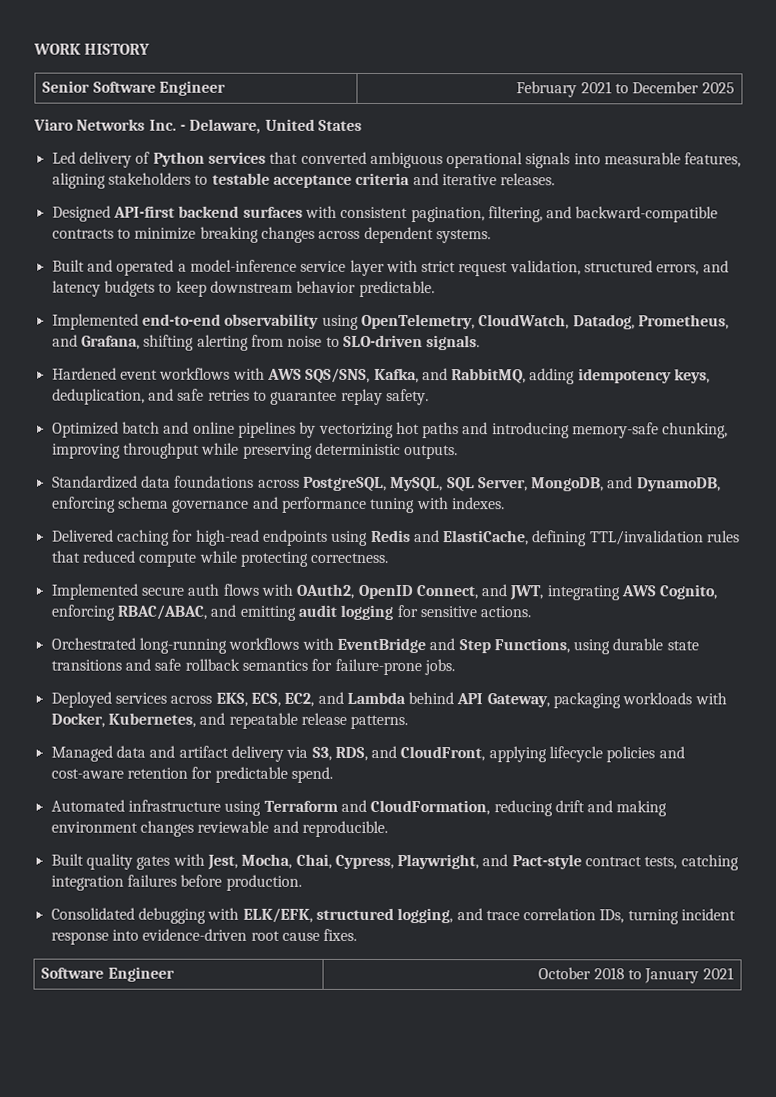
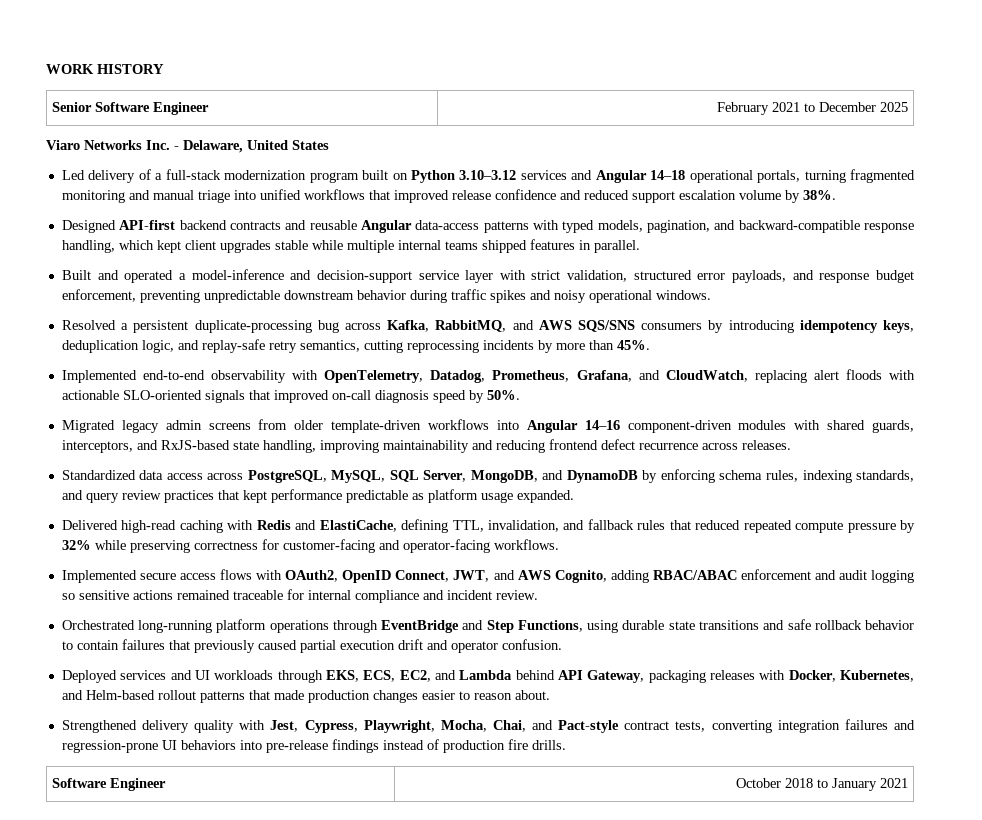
- Led delivery of Python services that converted ambiguous operational signals into measurable features, aligning stakeholders to testable acceptance criteria and iterative releases.
- Designed API-first backend surfaces with consistent pagination, filtering, and backward-compatible contracts to minimize breaking changes across dependent systems.
+ Led delivery of a full-stack modernization program built on Python 3.10–3.12 services and Angular 14–18 operational portals, turning fragmented monitoring and manual triage into unified workflows that improved release confidence and reduced support escalation volume by 38%.
+ Designed API-first backend contracts and reusable Angular data-access patterns with typed models, pagination, and backward-compatible response handling, which kept client upgrades stable while multiple internal teams shipped features in parallel.
- Built and operated a model-inference service layer with strict request validation, structured errors, and latency budgets to keep downstream behavior predictable.
- Implemented end-to-end observability using OpenTelemetry, CloudWatch, Datadog, Prometheus, and Grafana, shifting alerting from noise to SLO-driven signals.
- Hardened event workflows with AWS SQS/SNS, Kafka, and RabbitMQ, adding idempotency keys, deduplication, and safe retries to guarantee replay safety.
- Optimized batch and online pipelines by vectorizing hot paths and introducing memory-safe chunking, improving throughput while preserving deterministic outputs.
+ Built and operated a model-inference and decision-support service layer with strict validation, structured error payloads, and response budget enforcement, preventing unpredictable downstream behavior during traffic spikes and noisy operational windows.
+ Resolved a persistent duplicate-processing bug across Kafka, RabbitMQ, and AWS SQS/SNS consumers by introducing idempotency keys, deduplication logic, and replay-safe retry semantics, cutting reprocessing incidents by more than 45%.
+ Implemented end-to-end observability with OpenTelemetry, Datadog, Prometheus, Grafana, and CloudWatch, replacing alert floods with actionable SLO-oriented signals that improved on-call diagnosis speed by 50%.
+ Migrated legacy admin screens from older template-driven workflows into Angular 14–16 component-driven modules with shared guards, interceptors, and RxJS-based state handling, improving maintainability and reducing frontend defect recurrence across releases.
- Standardized data foundations across PostgreSQL, MySQL, SQL Server, MongoDB, and DynamoDB, enforcing schema governance and performance tuning with indexes.
- Delivered caching for high-read endpoints using Redis and ElastiCache, defining TTL/invalidation rules that reduced compute while protecting correctness.
+ Standardized data access across PostgreSQL, MySQL, SQL Server, MongoDB, and DynamoDB by enforcing schema rules, indexing standards, and query review practices that kept performance predictable as platform usage expanded.
+ Delivered high-read caching with Redis and ElastiCache, defining TTL, invalidation, and fallback rules that reduced repeated compute pressure by 32% while preserving correctness for customer-facing and operator-facing workflows.
- Implemented secure auth flows with OAuth2, OpenID Connect, and JWT, integrating AWS Cognito, enforcing RBAC/ABAC, and emitting audit logging for sensitive actions.
+ Implemented secure access flows with OAuth2, OpenID Connect, JWT, and AWS Cognito, adding RBAC/ABAC enforcement and audit logging so sensitive actions remained traceable for internal compliance and incident review.
- Orchestrated long-running workflows with EventBridge and Step Functions, using durable state transitions and safe rollback semantics for failure-prone jobs.
- Deployed services across EKS, ECS, EC2, and Lambda behind API Gateway, packaging workloads with Docker, Kubernetes, and repeatable release patterns.
- Managed data and artifact delivery via S3, RDS, and CloudFront, applying lifecycle policies and cost-aware retention for predictable spend.
- Automated infrastructure using Terraform and CloudFormation, reducing drift and making environment changes reviewable and reproducible.
- Built quality gates with Jest, Mocha, Chai, Cypress, Playwright, and Pact-style contract tests, catching integration failures before production.
- Consolidated debugging with ELK/EFK, structured logging, and trace correlation IDs, turning incident response into evidence-driven root cause fixes.
+ Orchestrated long-running platform operations through EventBridge and Step Functions, using durable state transitions and safe rollback behavior to contain failures that previously caused partial execution drift and operator confusion.
+ Deployed services and UI workloads through EKS, ECS, EC2, and Lambda behind API Gateway, packaging releases with Docker, Kubernetes, and Helm-based rollout patterns that made production changes easier to reason about.
+ Strengthened delivery quality with Jest, Cypress, Playwright, Mocha, Chai, and Pact-style contract tests, converting integration failures and regression-prone UI behaviors into pre-release findings instead of production fire drills.

